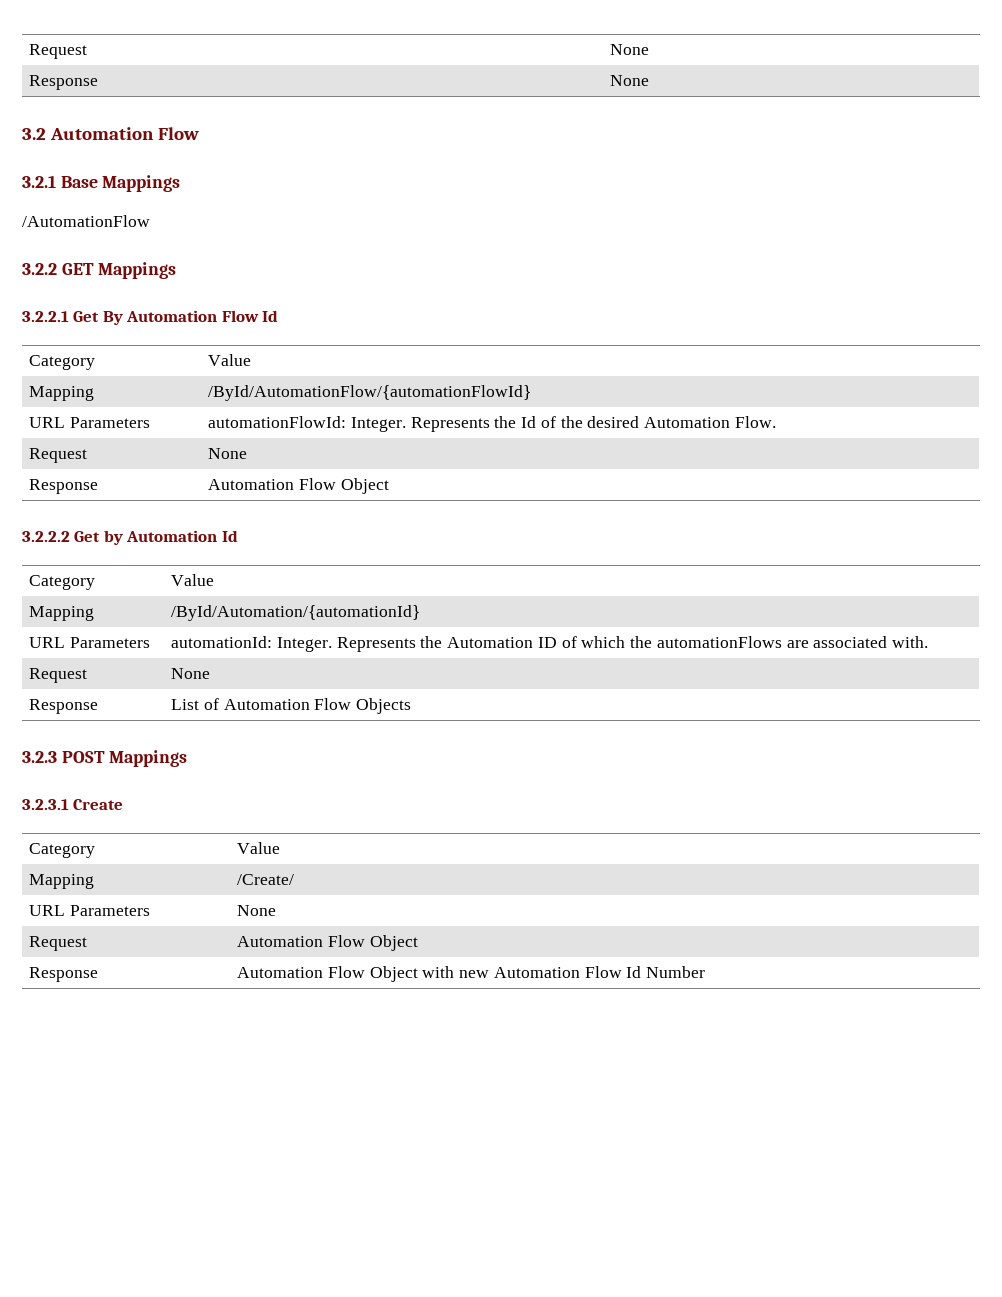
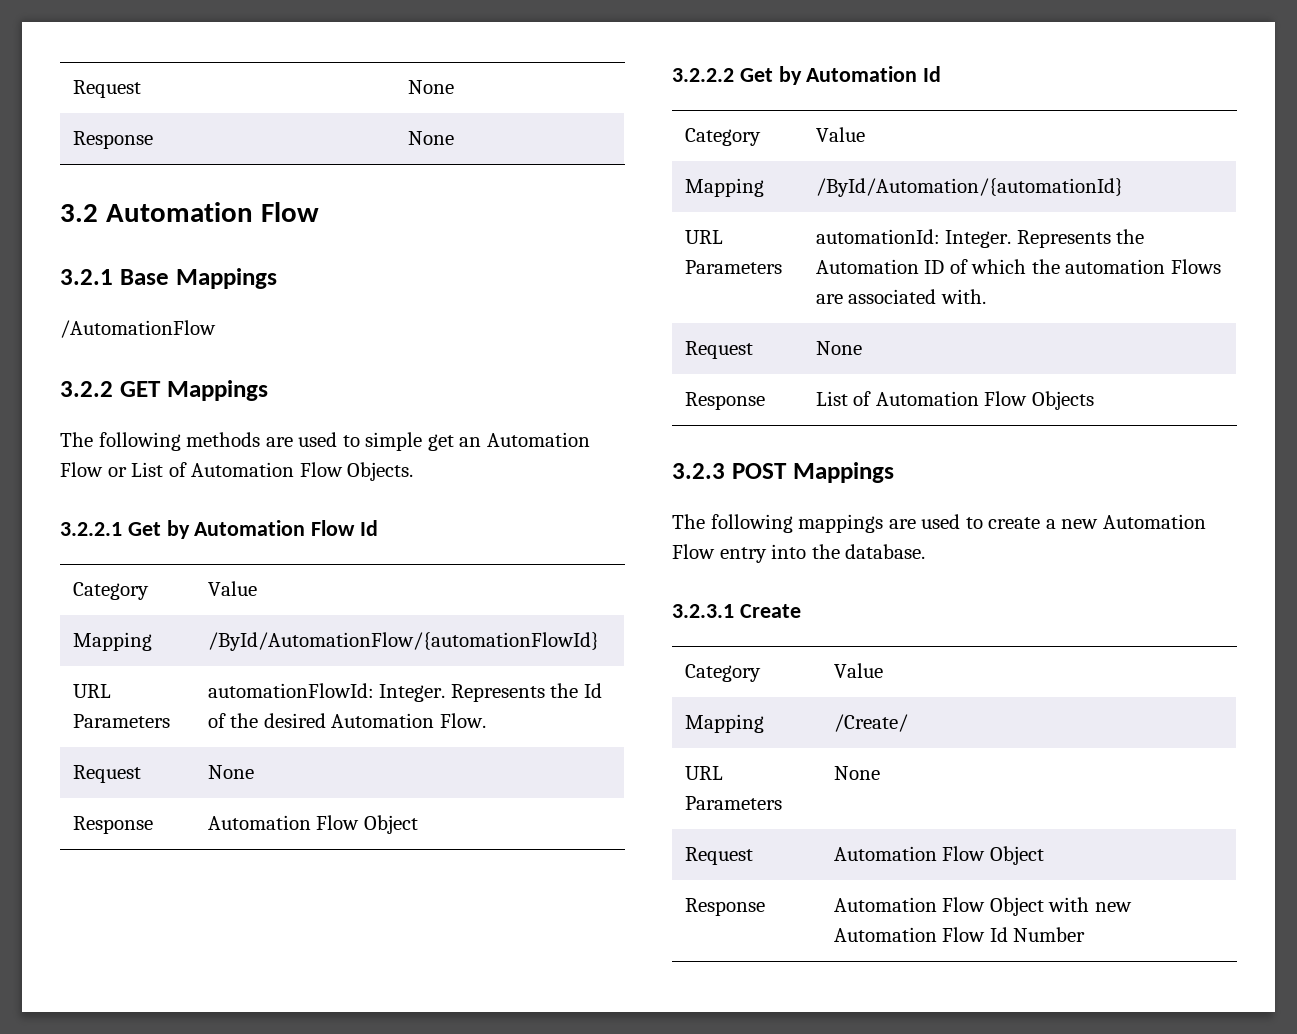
+ The following methods are used to simple get an Automation Flow or List of Automation Flow Objects.
- 3.2.2.1 Get By Automation Flow Id
+ 3.2.2.1 Get by Automation Flow Id
- URL Parameters | automationId: Integer. Represents the Automation ID of which the automationFlows are associated with.
+ URL Parameters | automationId: Integer. Represents the Automation ID of which the automation Flows are associated with.
+ The following mappings are used to create a new Automation Flow entry into the database.

